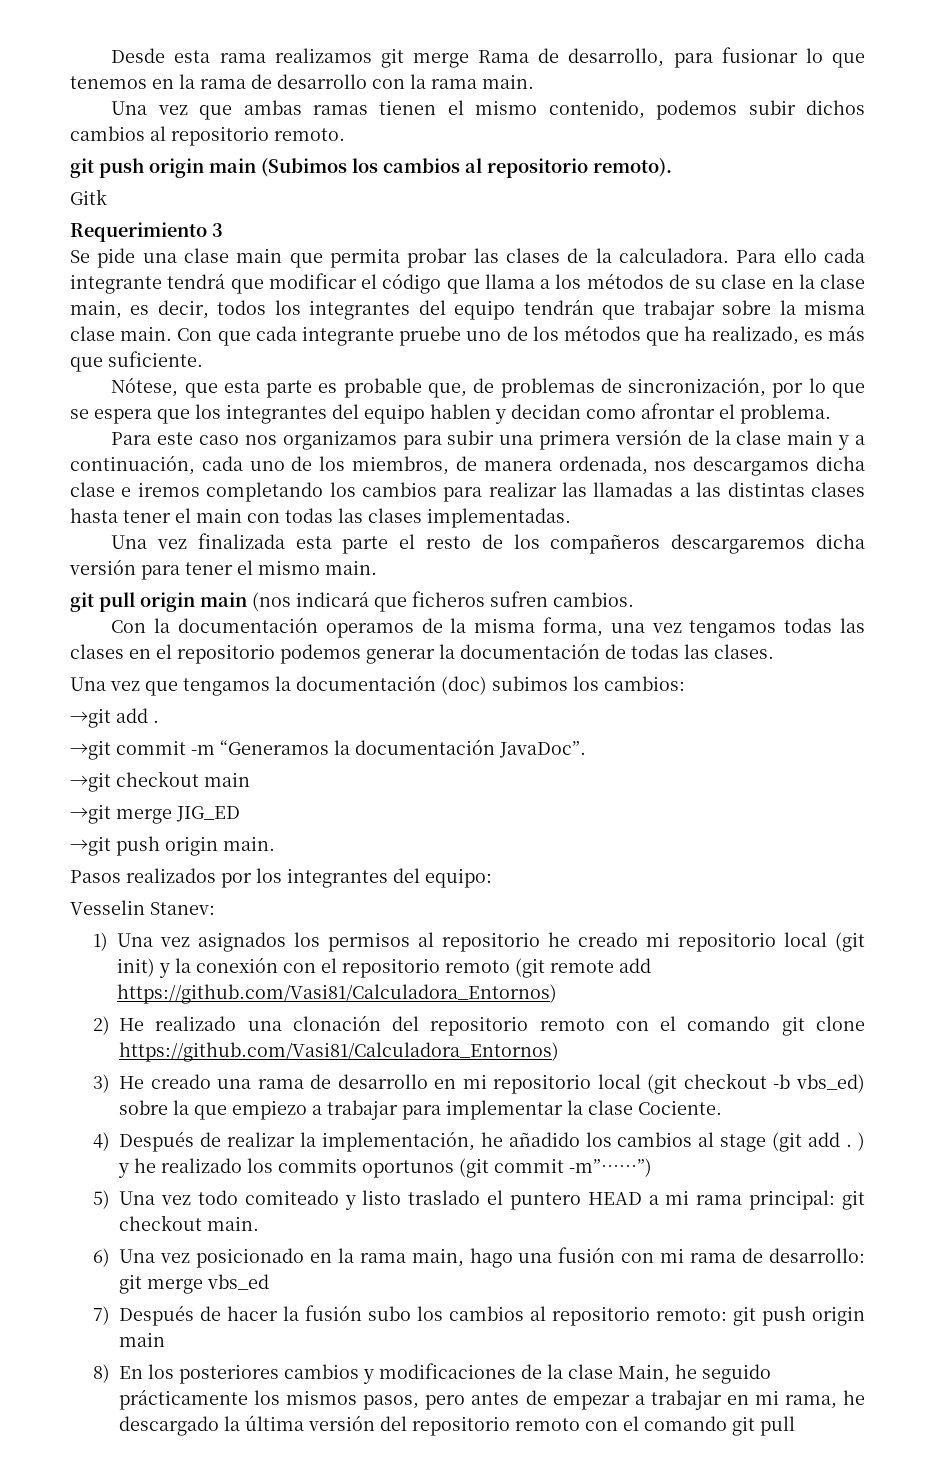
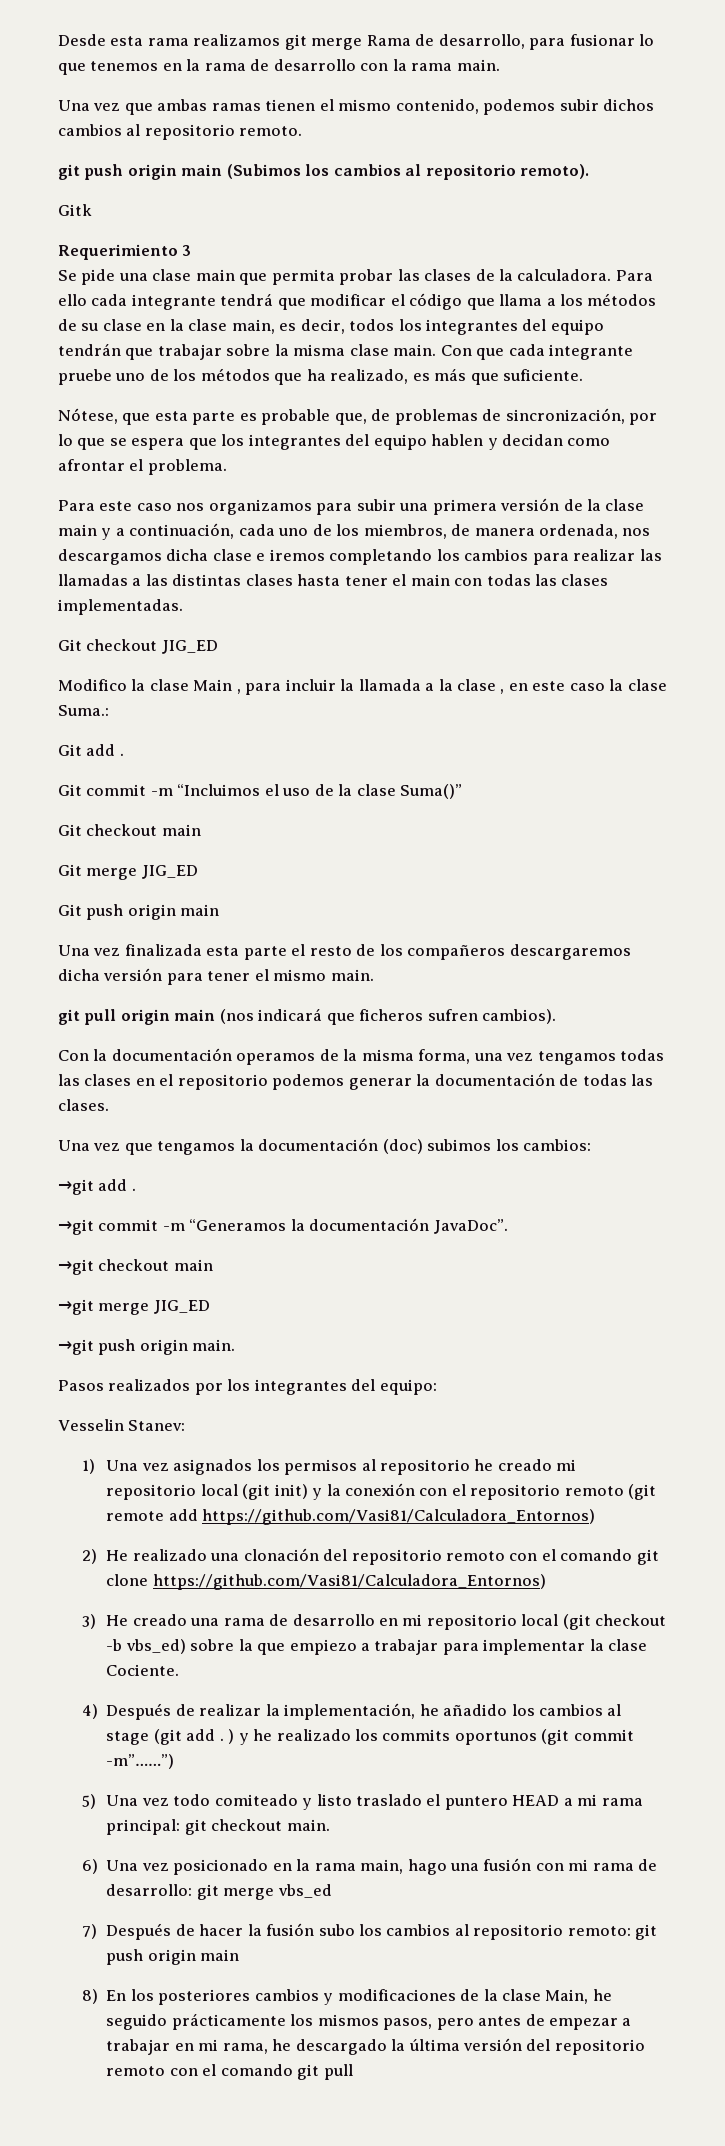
+ Git checkout JIG_ED
+ Modifico la clase Main , para incluir la llamada a la clase , en este caso la clase Suma.:
+ Git add .
+ Git commit -m “Incluimos el uso de la clase Suma()”
+ Git checkout main
+ Git merge JIG_ED
+ Git push origin main
- git pull origin main (nos indicará que ficheros sufren cambios.
+ git pull origin main (nos indicará que ficheros sufren cambios).

